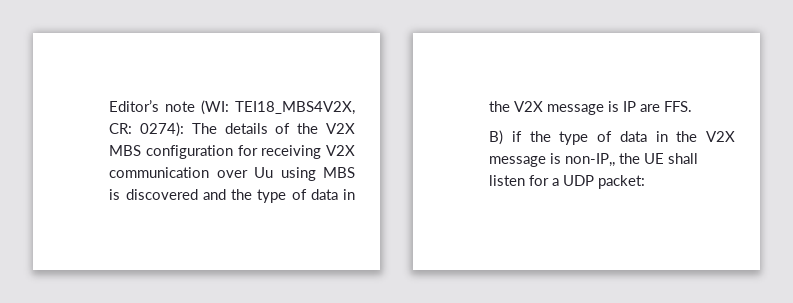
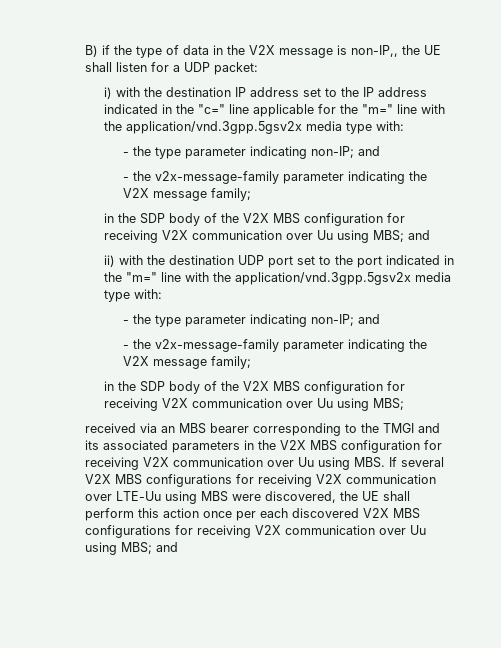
- Editor’s note (WI: TEI18_MBS4V2X, CR: 0274): The details of the V2X MBS configuration for receiving V2X communication over Uu using MBS is discovered and the type of data in the V2X message is IP are FFS.
+ i) with the destination IP address set to the IP address indicated in the "c=" line applicable for the "m=" line with the application/vnd.3gpp.5gsv2x media type with:
+ - the type parameter indicating non-IP; and
+ - the v2x-message-family parameter indicating the V2X message family;
+ in the SDP body of the V2X MBS configuration for receiving V2X communication over Uu using MBS; and
+ ii) with the destination UDP port set to the port indicated in the "m=" line with the application/vnd.3gpp.5gsv2x media type with:
+ - the type parameter indicating non-IP; and
+ - the v2x-message-family parameter indicating the V2X message family;
+ in the SDP body of the V2X MBS configuration for receiving V2X communication over Uu using MBS;
+ received via an MBS bearer corresponding to the TMGI and its associated parameters in the V2X MBS configuration for receiving V2X communication over Uu using MBS. If several V2X MBS configurations for receiving V2X communication over LTE-Uu using MBS were discovered, the UE shall perform this action once per each discovered V2X MBS configurations for receiving V2X communication over Uu using MBS; and

